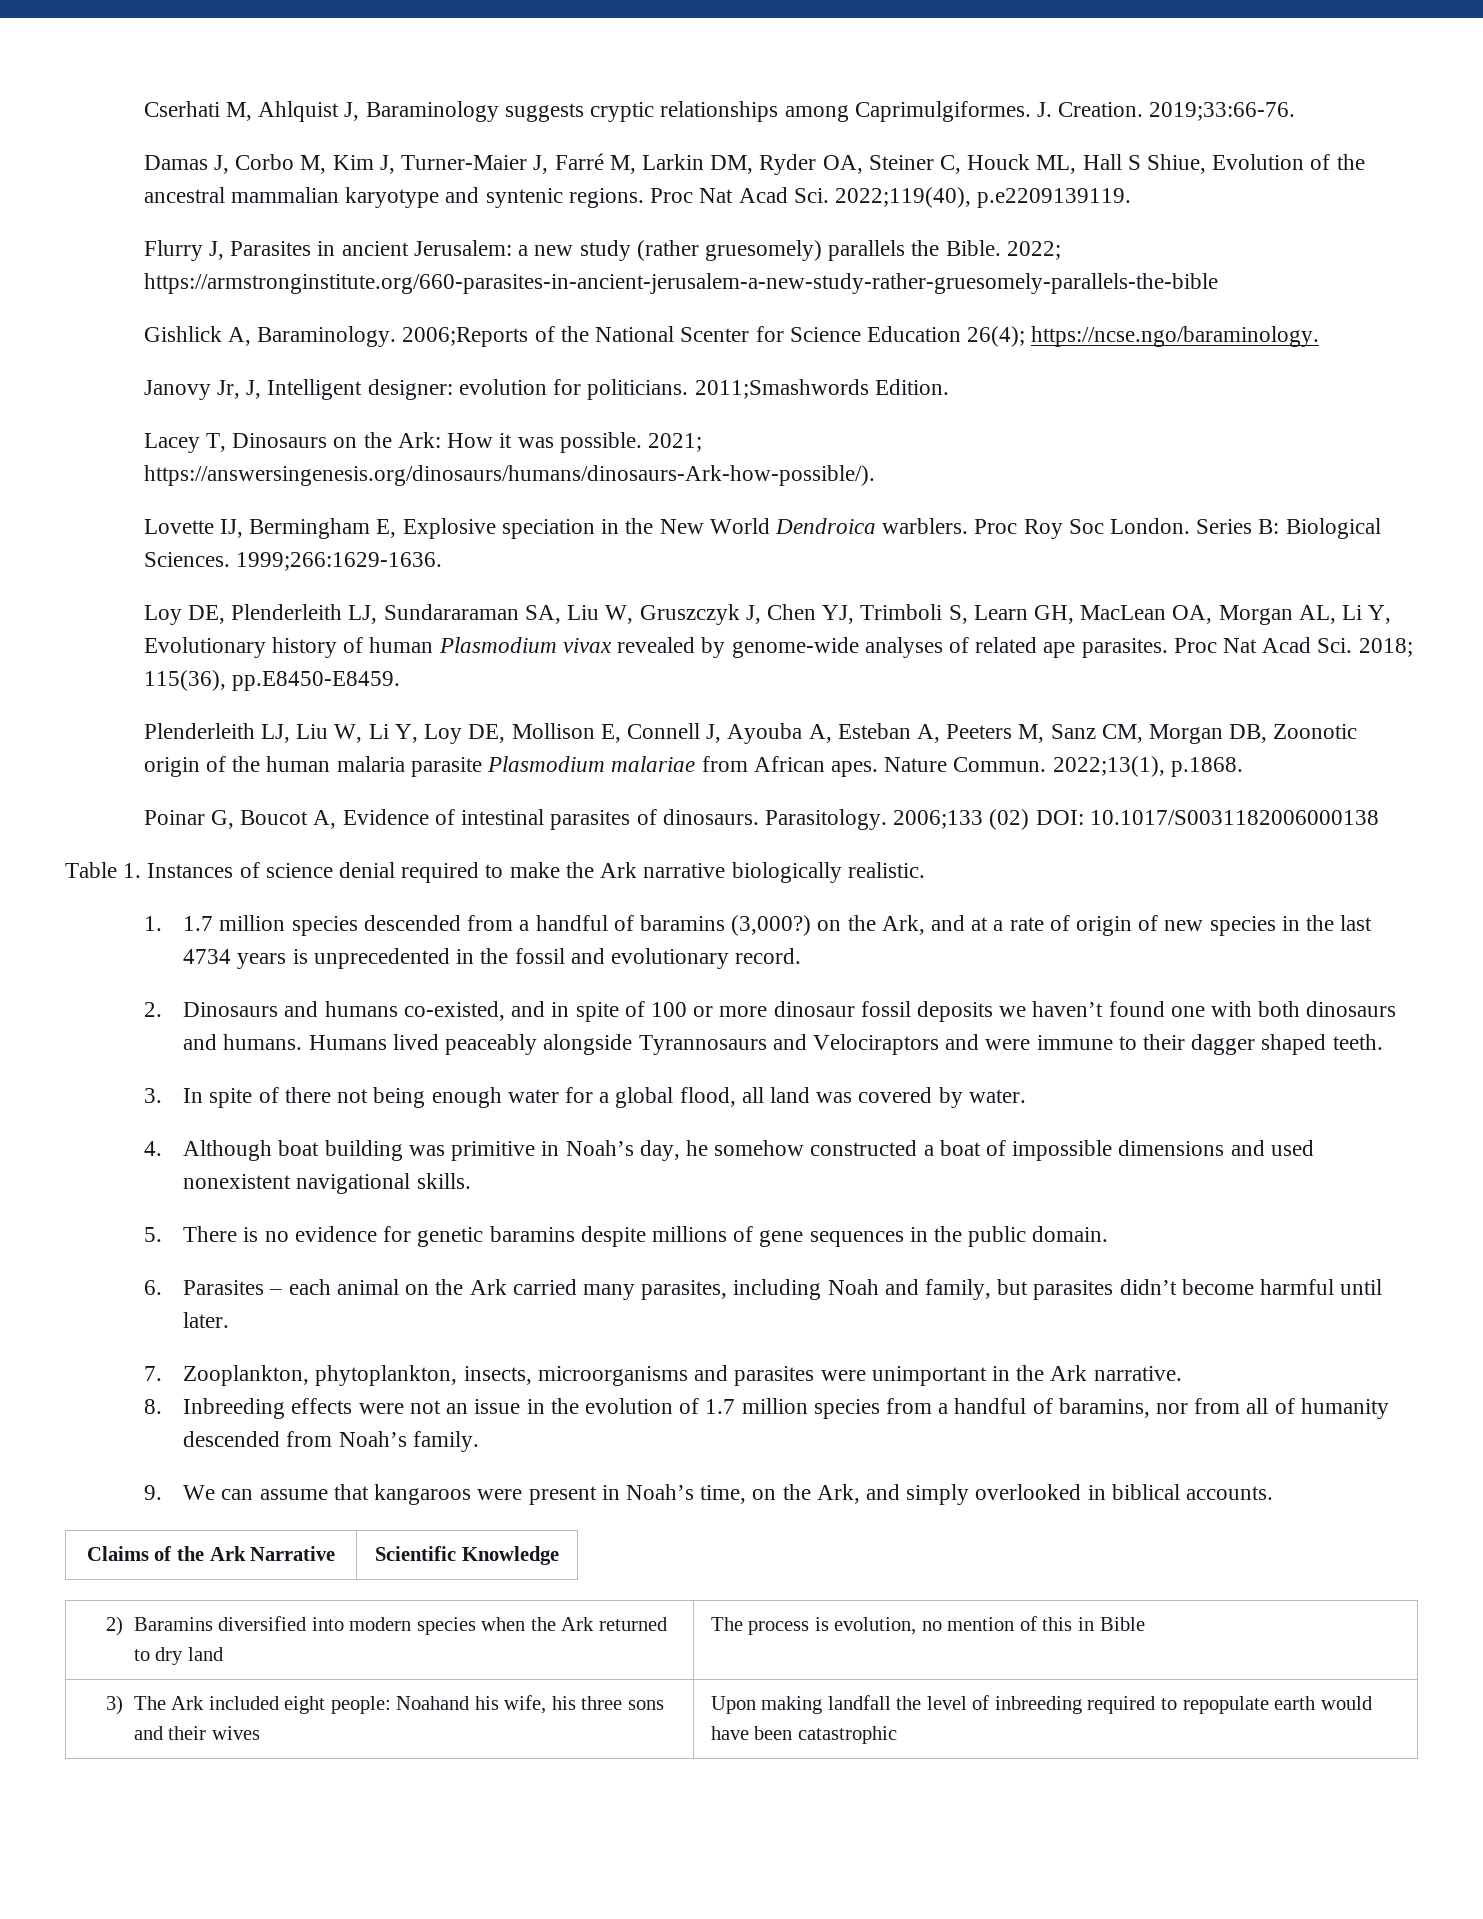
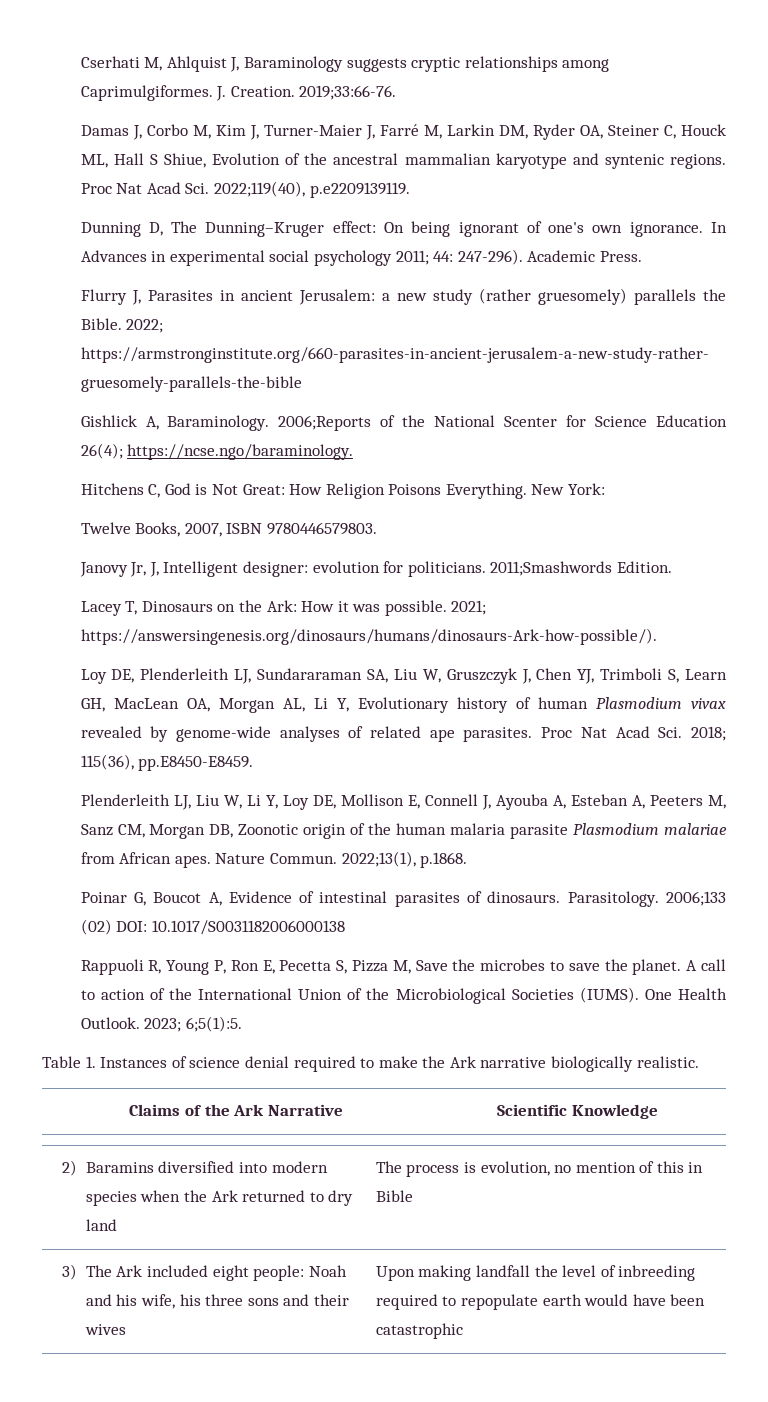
+ Dunning D, The Dunning–Kruger effect: On being ignorant of one's own ignorance. In Advances in experimental social psychology 2011; 44: 247-296). Academic Press.
+ Hitchens C, God is Not Great: How Religion Poisons Everything. New York:
+ Twelve Books, 2007, ISBN 9780446579803.
- Lovette IJ, Bermingham E, Explosive speciation in the New World Dendroica warblers. Proc Roy Soc London. Series B: Biological Sciences. 1999;266:1629-1636.
+ Rappuoli R, Young P, Ron E, Pecetta S, Pizza M, Save the microbes to save the planet. A call to action of the International Union of the Microbiological Societies (IUMS). One Health Outlook. 2023; 6;5(1):5.
- 1. 1.7 million species descended from a handful of baramins (3,000?) on the Ark, and at a rate of origin of new species in the last 4734 years is unprecedented in the fossil and evolutionary record.
- 2. Dinosaurs and humans co-existed, and in spite of 100 or more dinosaur fossil deposits we haven’t found one with both dinosaurs and humans. Humans lived peaceably alongside Tyrannosaurs and Velociraptors and were immune to their dagger shaped teeth.
- 3. In spite of there not being enough water for a global flood, all land was covered by water.
- 4. Although boat building was primitive in Noah’s day, he somehow constructed a boat of impossible dimensions and used nonexistent navigational skills.
- 5. There is no evidence for genetic baramins despite millions of gene sequences in the public domain.
- 6. Parasites – each animal on the Ark carried many parasites, including Noah and family, but parasites didn’t become harmful until later.
- 7. Zooplankton, phytoplankton, insects, microorganisms and parasites were unimportant in the Ark narrative.
- 8. Inbreeding effects were not an issue in the evolution of 1.7 million species from a handful of baramins, nor from all of humanity descended from Noah’s family.
- 9. We can assume that kangaroos were present in Noah’s time, on the Ark, and simply overlooked in biblical accounts.
- 3) The Ark included eight people: Noahand his wife, his three sons and their wives | Upon making landfall the level of inbreeding required to repopulate earth would have been catastrophic
+ 3) The Ark included eight people: Noah and his wife, his three sons and their wives | Upon making landfall the level of inbreeding required to repopulate earth would have been catastrophic

